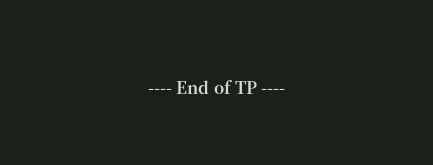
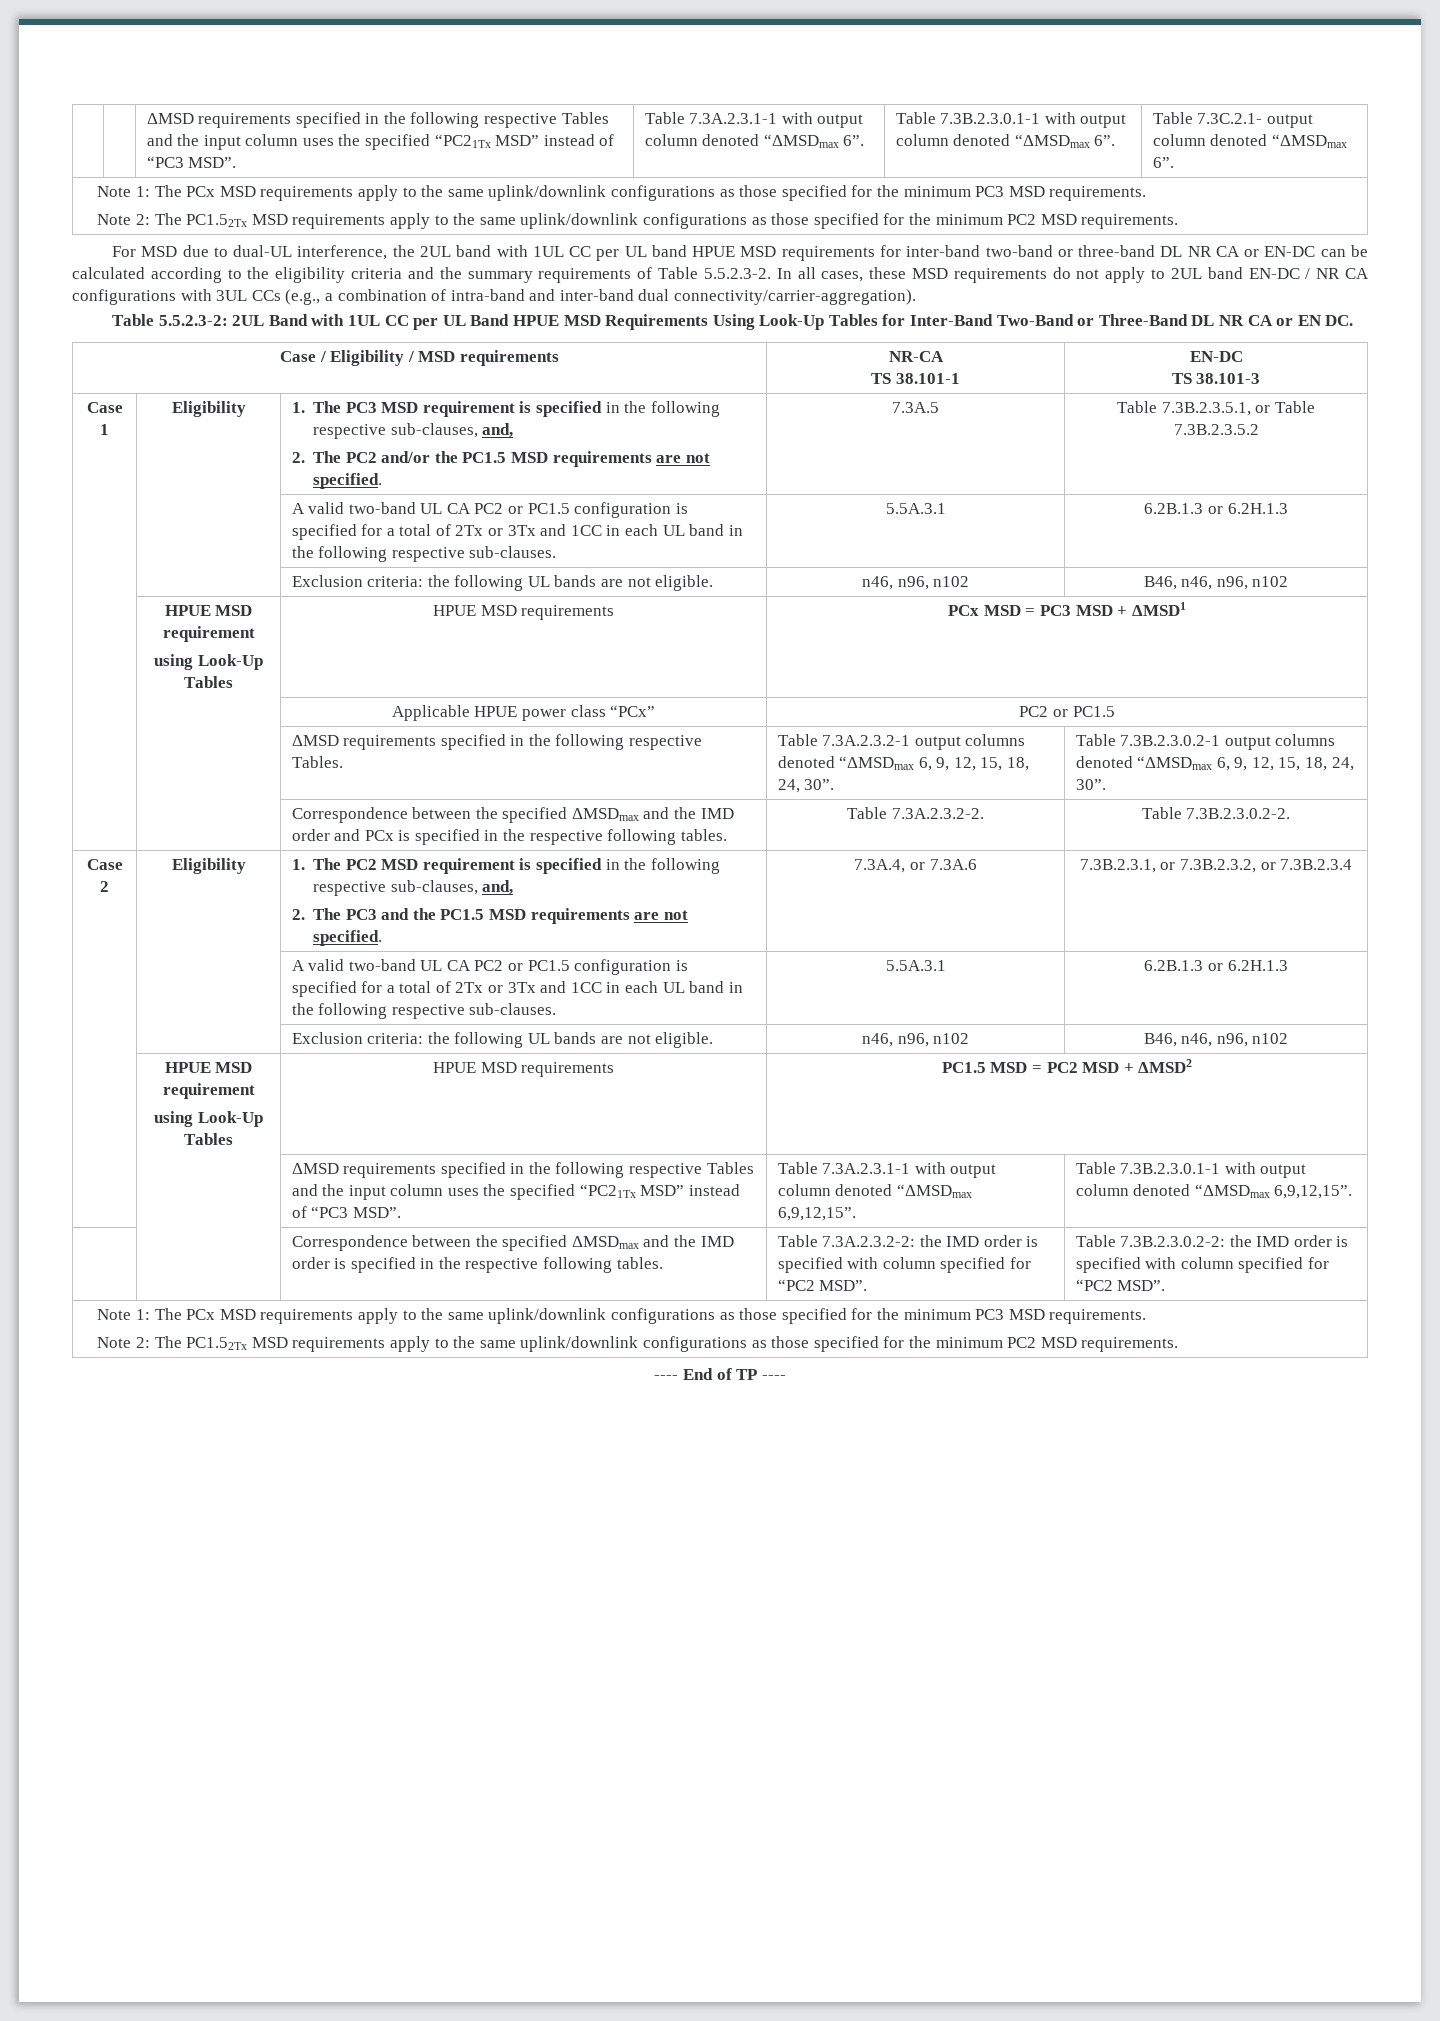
+ ΔMSD requirements specified in the following respective Tables and the input column uses the specified “PC21Tx MSD” instead of “PC3 MSD”. | Table 7.3A.2.3.1-1 with output column denoted “ΔMSDmax 6”. | Table 7.3B.2.3.0.1-1 with output column denoted “ΔMSDmax 6”. | Table 7.3C.2.1- output column denoted “ΔMSDmax 6”.
+ Note 1: The PCx MSD requirements apply to the same uplink/downlink configurations as those specified for the minimum PC3 MSD requirements.
+ Note 2: The PC1.52Tx MSD requirements apply to the same uplink/downlink configurations as those specified for the minimum PC2 MSD requirements.
+ For MSD due to dual-UL interference, the 2UL band with 1UL CC per UL band HPUE MSD requirements for inter-band two-band or three-band DL NR CA or EN-DC can be calculated according to the eligibility criteria and the summary requirements of Table 5.5.2.3-2. In all cases, these MSD requirements do not apply to 2UL band EN-DC / NR CA configurations with 3UL CCs (e.g., a combination of intra-band and inter-band dual connectivity/carrier-aggregation).
+ Table 5.5.2.3-2: 2UL Band with 1UL CC per UL Band HPUE MSD Requirements Using Look-Up Tables for Inter-Band Two-Band or Three-Band DL NR CA or EN DC.
+ Case / Eligibility / MSD requirements | NR-CA
+ TS 38.101-1 | EN-DC
+ TS 38.101-3
+ Case 1 | Eligibility | 1. The PC3 MSD requirement is specified in the following respective sub-clauses, and,
+ 2. The PC2 and/or the PC1.5 MSD requirements are not specified. | 7.3A.5 | Table 7.3B.2.3.5.1, or Table 7.3B.2.3.5.2
+ | | A valid two-band UL CA PC2 or PC1.5 configuration is specified for a total of 2Tx or 3Tx and 1CC in each UL band in the following respective sub-clauses. | 5.5A.3.1 | 6.2B.1.3 or 6.2H.1.3
+ | | Exclusion criteria: the following UL bands are not eligible. | n46, n96, n102 | B46, n46, n96, n102
+ | HPUE MSD requirement
+ using Look-Up Tables | HPUE MSD requirements | PCx MSD = PC3 MSD + ΔMSD1
+ | | Applicable HPUE power class “PCx” | PC2 or PC1.5
+ | | ΔMSD requirements specified in the following respective Tables. | Table 7.3A.2.3.2-1 output columns denoted “ΔMSDmax 6, 9, 12, 15, 18, 24, 30”. | Table 7.3B.2.3.0.2-1 output columns denoted “ΔMSDmax 6, 9, 12, 15, 18, 24, 30”.
+ | | Correspondence between the specified ΔMSDmax and the IMD order and PCx is specified in the respective following tables. | Table 7.3A.2.3.2-2. | Table 7.3B.2.3.0.2-2.
+ Case 2 | Eligibility | 1. The PC2 MSD requirement is specified in the following respective sub-clauses, and,
+ 2. The PC3 and the PC1.5 MSD requirements are not specified. | 7.3A.4, or 7.3A.6 | 7.3B.2.3.1, or 7.3B.2.3.2, or 7.3B.2.3.4
+ | | A valid two-band UL CA PC2 or PC1.5 configuration is specified for a total of 2Tx or 3Tx and 1CC in each UL band in the following respective sub-clauses. | 5.5A.3.1 | 6.2B.1.3 or 6.2H.1.3
+ | | Exclusion criteria: the following UL bands are not eligible. | n46, n96, n102 | B46, n46, n96, n102
+ | HPUE MSD requirement
+ using Look-Up Tables | HPUE MSD requirements | PC1.5 MSD = PC2 MSD + ΔMSD2
+ | | ΔMSD requirements specified in the following respective Tables and the input column uses the specified “PC21Tx MSD” instead of “PC3 MSD”. | Table 7.3A.2.3.1-1 with output column denoted “ΔMSDmax 6,9,12,15”. | Table 7.3B.2.3.0.1-1 with output column denoted “ΔMSDmax 6,9,12,15”.
+ | | Correspondence between the specified ΔMSDmax and the IMD order is specified in the respective following tables. | Table 7.3A.2.3.2-2: the IMD order is specified with column specified for “PC2 MSD”. | Table 7.3B.2.3.0.2-2: the IMD order is specified with column specified for “PC2 MSD”.
+ Note 1: The PCx MSD requirements apply to the same uplink/downlink configurations as those specified for the minimum PC3 MSD requirements.
+ Note 2: The PC1.52Tx MSD requirements apply to the same uplink/downlink configurations as those specified for the minimum PC2 MSD requirements.

